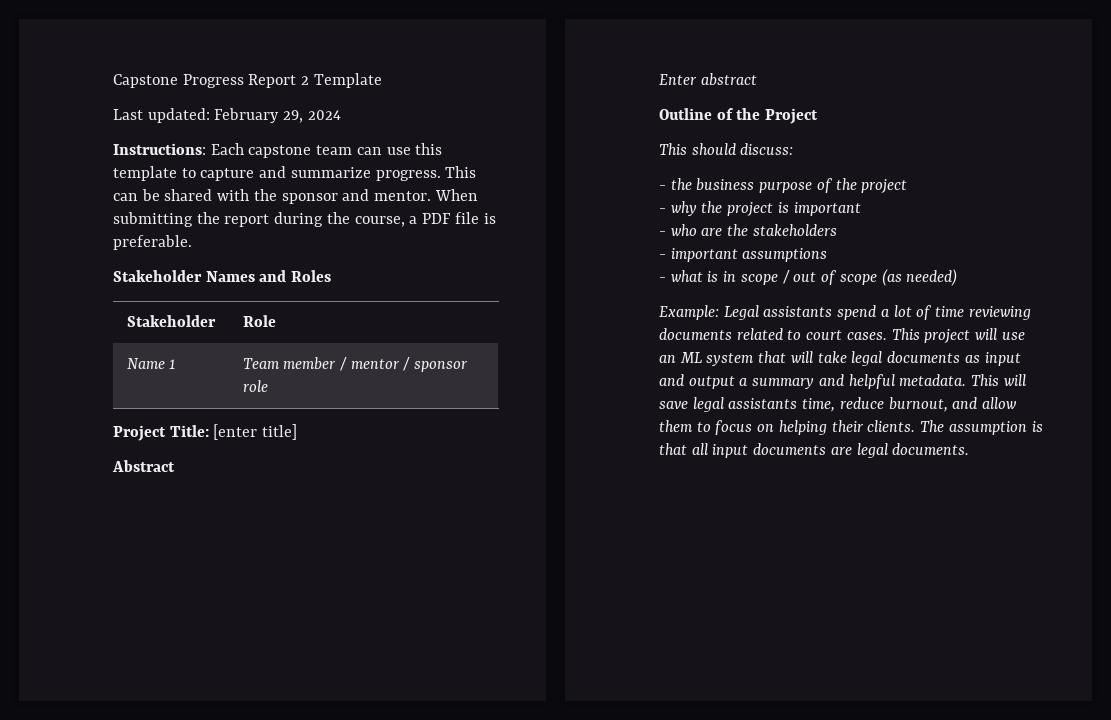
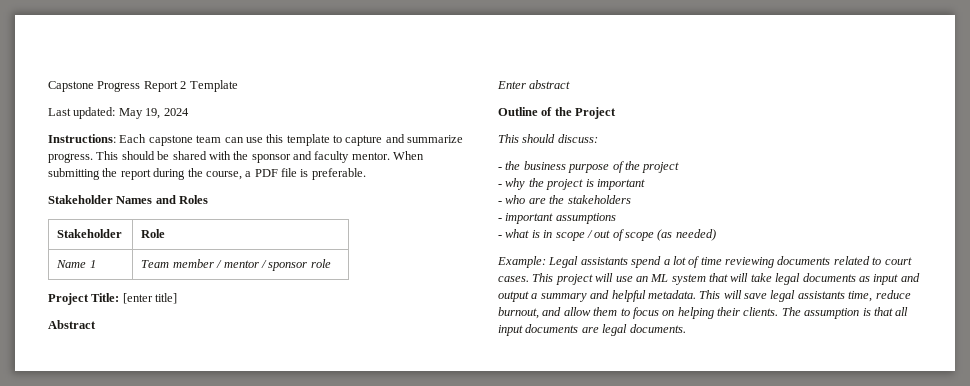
- Last updated: February 29, 2024
+ Last updated: May 19, 2024
- This can be shared with the sponsor and mentor.
+ This should be shared with the sponsor and faculty mentor.

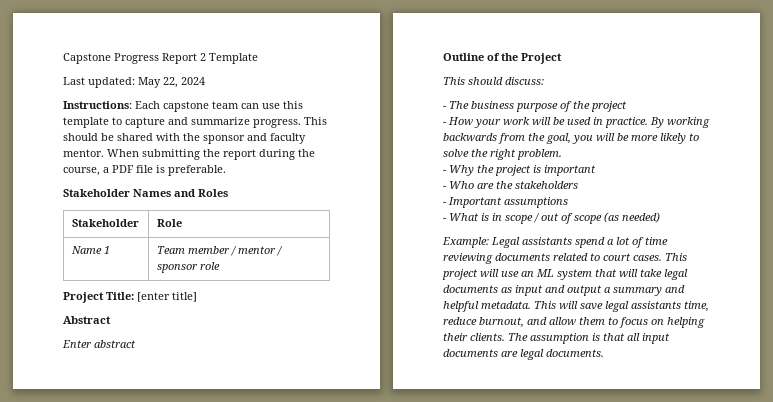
- Last updated: May 19, 2024
+ Last updated: May 22, 2024
- - the business purpose of the project
+ - The business purpose of the project
- - why the project is important
+ - How your work will be used in practice. By working backwards from the goal, you will be more likely to solve the right problem.
+ - Why the project is important
- - who are the stakeholders
+ - Who are the stakeholders
- - important assumptions
+ - Important assumptions
- - what is in scope / out of scope (as needed)
+ - What is in scope / out of scope (as needed)

